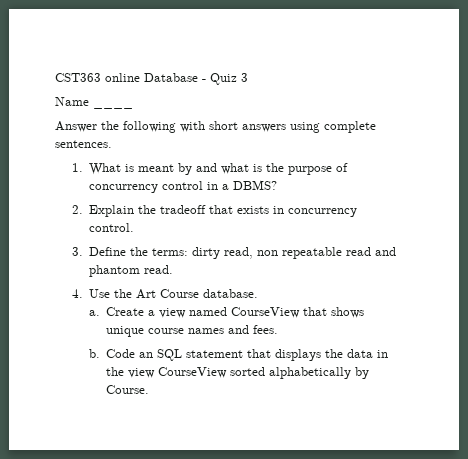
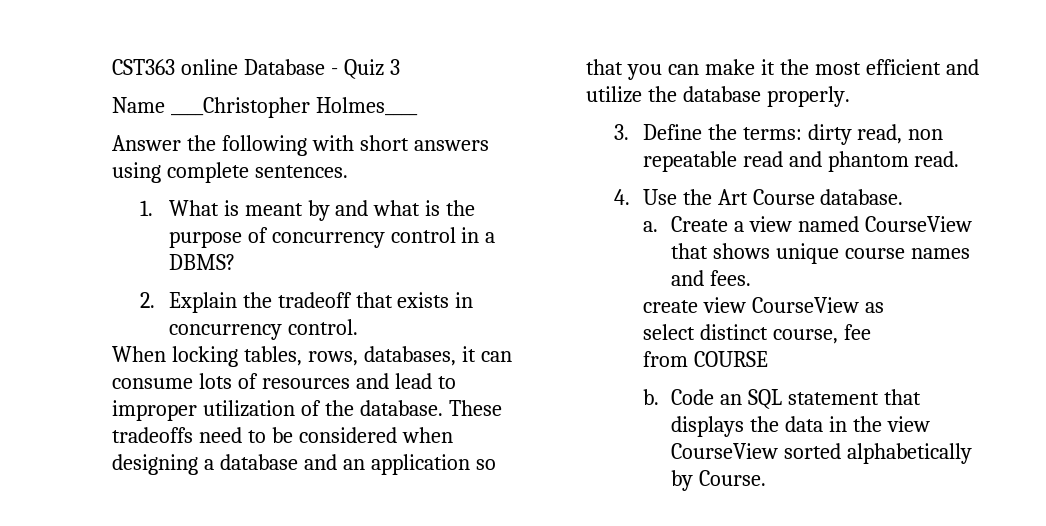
- Name ____
+ Name ____Christopher Holmes____
+ When locking tables, rows, databases, it can consume lots of resources and lead to improper utilization of the database. These tradeoffs need to be considered when designing a database and an application so that you can make it the most efficient and utilize the database properly.
+ create view CourseView as
+ select distinct course, fee
+ from COURSE

